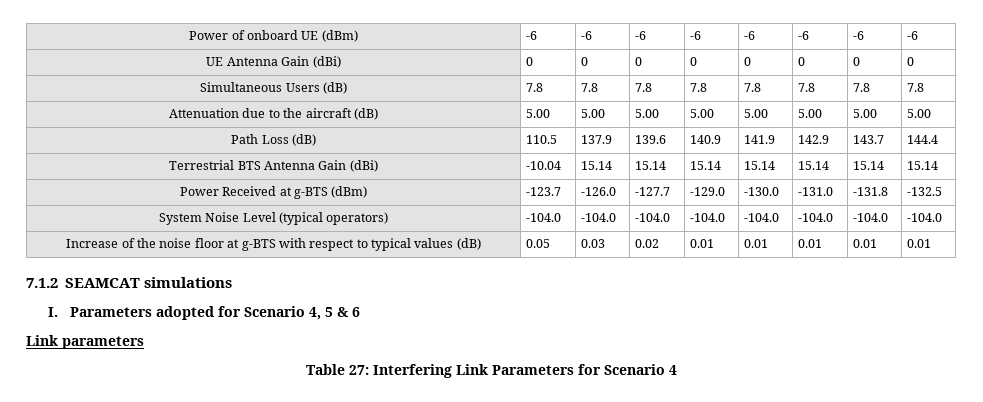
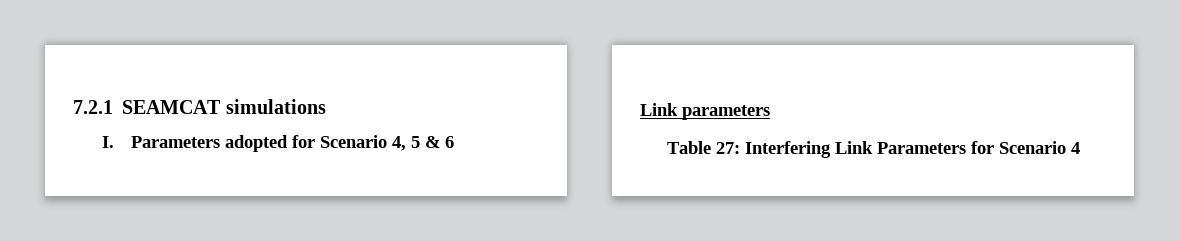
- Power of onboard UE (dBm) | -6 | -6 | -6 | -6 | -6 | -6 | -6 | -6
- UE Antenna Gain (dBi) | 0 | 0 | 0 | 0 | 0 | 0 | 0 | 0
- Simultaneous Users (dB) | 7.8 | 7.8 | 7.8 | 7.8 | 7.8 | 7.8 | 7.8 | 7.8
- Attenuation due to the aircraft (dB) | 5.00 | 5.00 | 5.00 | 5.00 | 5.00 | 5.00 | 5.00 | 5.00
- Path Loss (dB) | 110.5 | 137.9 | 139.6 | 140.9 | 141.9 | 142.9 | 143.7 | 144.4
- Terrestrial BTS Antenna Gain (dBi) | -10.04 | 15.14 | 15.14 | 15.14 | 15.14 | 15.14 | 15.14 | 15.14
- Power Received at g-BTS (dBm) | -123.7 | -126.0 | -127.7 | -129.0 | -130.0 | -131.0 | -131.8 | -132.5
- System Noise Level (typical operators) | -104.0 | -104.0 | -104.0 | -104.0 | -104.0 | -104.0 | -104.0 | -104.0
- Increase of the noise floor at g-BTS with respect to typical values (dB) | 0.05 | 0.03 | 0.02 | 0.01 | 0.01 | 0.01 | 0.01 | 0.01
- 7.1.2 SEAMCAT simulations
+ 7.2.1 SEAMCAT simulations

